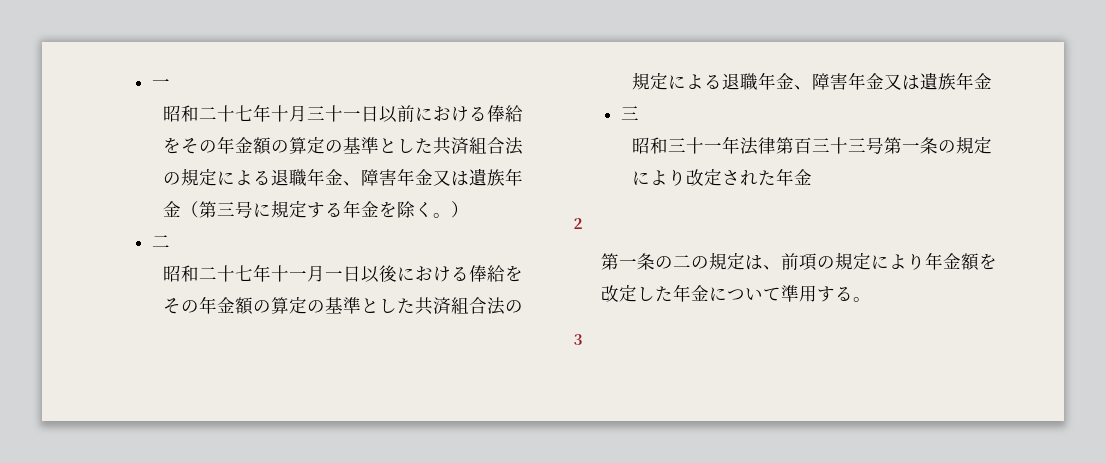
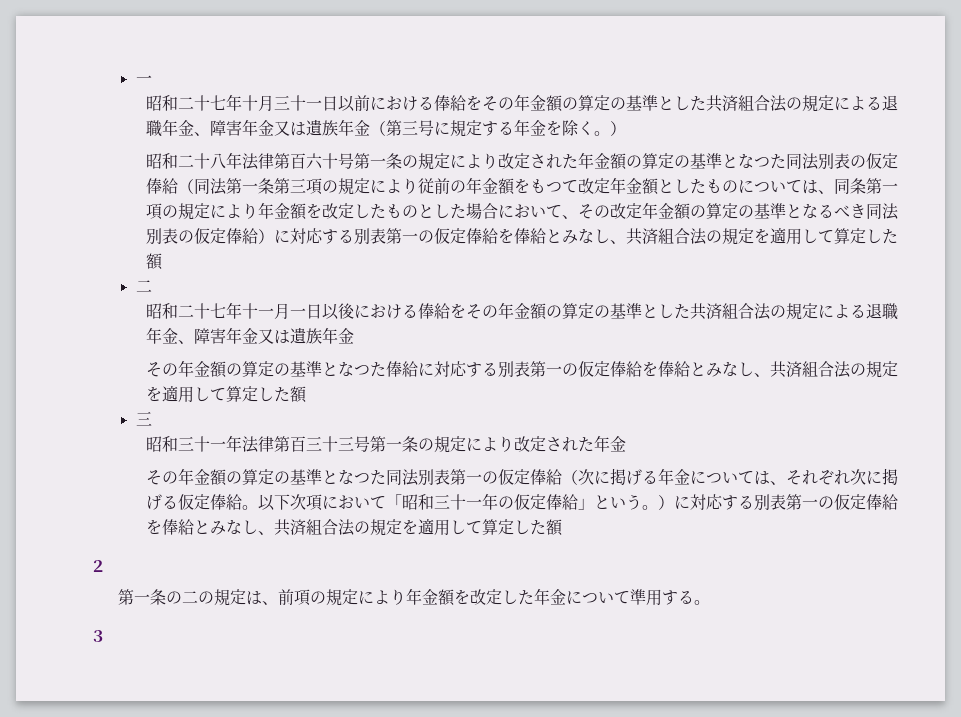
+ 昭和二十八年法律第百六十号第一条の規定により改定された年金額の算定の基準となつた同法別表の仮定俸給（同法第一条第三項の規定により従前の年金額をもつて改定年金額としたものについては、同条第一項の規定により年金額を改定したものとした場合において、その改定年金額の算定の基準となるべき同法別表の仮定俸給）に対応する別表第一の仮定俸給を俸給とみなし、共済組合法の規定を適用して算定した額
+ その年金額の算定の基準となつた俸給に対応する別表第一の仮定俸給を俸給とみなし、共済組合法の規定を適用して算定した額
+ その年金額の算定の基準となつた同法別表第一の仮定俸給（次に掲げる年金については、それぞれ次に掲げる仮定俸給。以下次項において「昭和三十一年の仮定俸給」という。）に対応する別表第一の仮定俸給を俸給とみなし、共済組合法の規定を適用して算定した額

